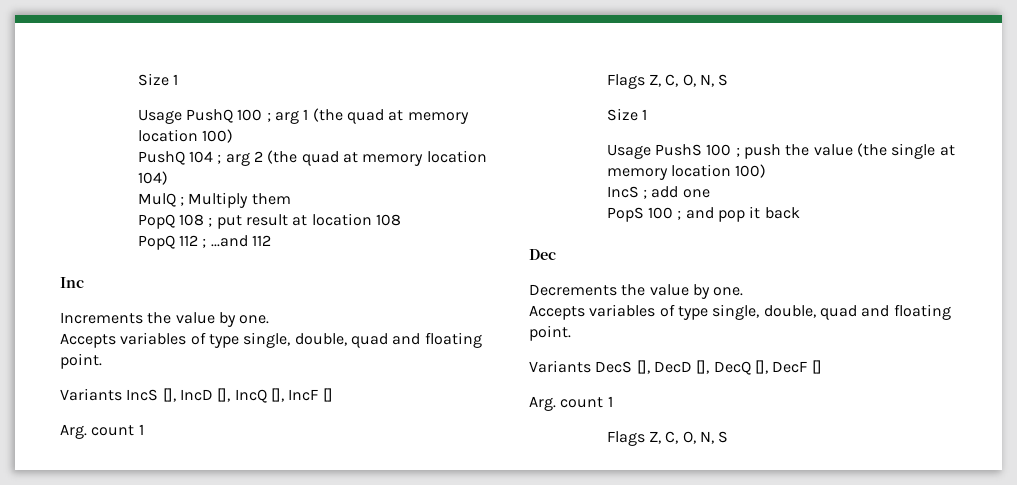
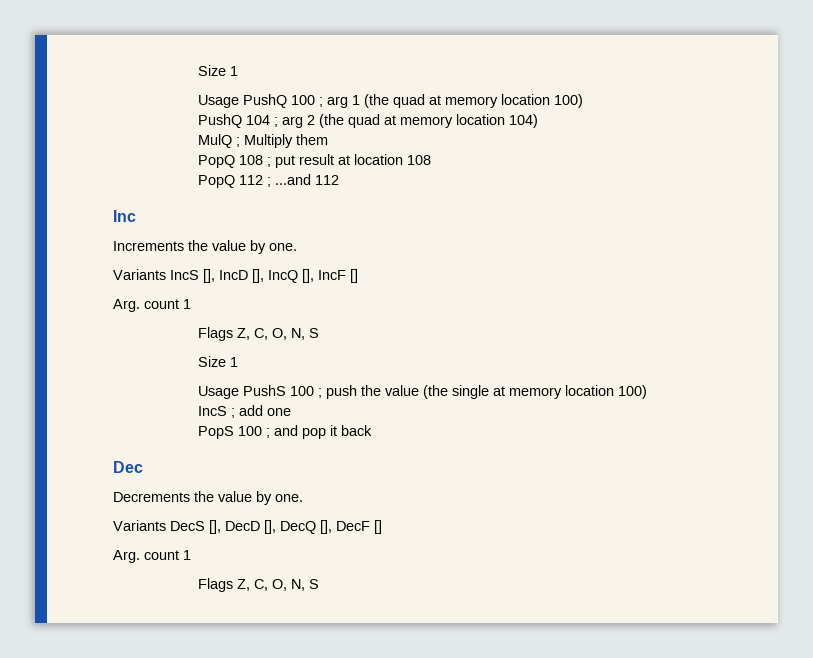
  Increments the value by one.
- Accepts variables of type single, double, quad and floating point.
  Decrements the value by one.
- Accepts variables of type single, double, quad and floating point.

